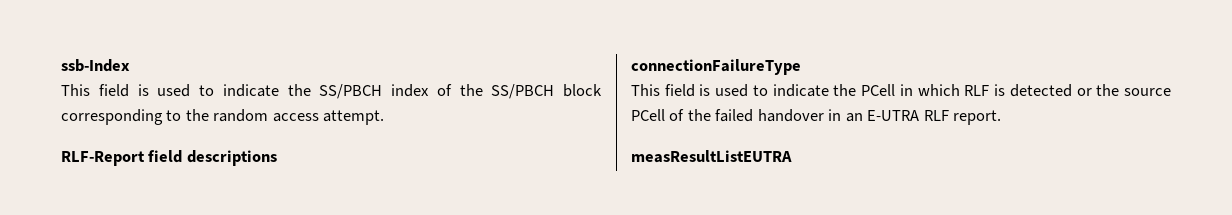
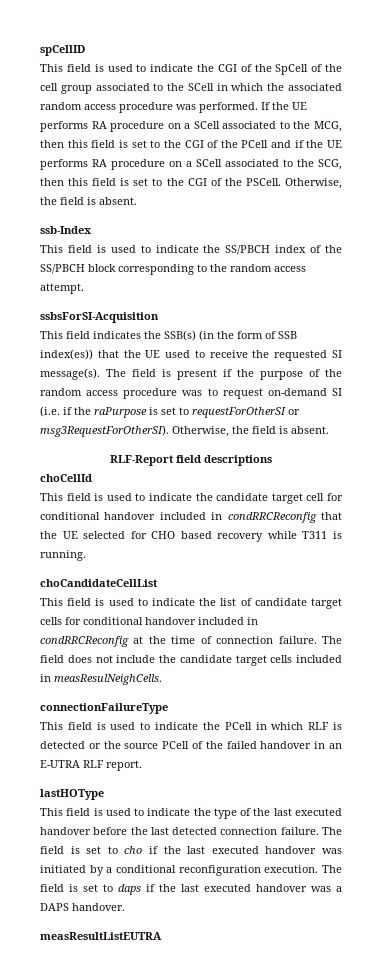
+ spCellID
+ This field is used to indicate the CGI of the SpCell of the cell group associated to the SCell in which the associated random access procedure was performed. If the UE performs RA procedure on a SCell associated to the MCG, then this field is set to the CGI of the PCell and if the UE performs RA procedure on a SCell associated to the SCG, then this field is set to the CGI of the PSCell. Otherwise, the field is absent.
+ ssbsForSI-Acquisition
+ This field indicates the SSB(s) (in the form of SSB index(es)) that the UE used to receive the requested SI message(s). The field is present if the purpose of the random access procedure was to request on-demand SI (i.e. if the raPurpose is set to requestForOtherSI or msg3RequestForOtherSI). Otherwise, the field is absent.
  RLF-Report field descriptions
+ choCellId
+ This field is used to indicate the candidate target cell for conditional handover included in condRRCReconfig that the UE selected for CHO based recovery while T311 is running.
+ choCandidateCellList
+ This field is used to indicate the list of candidate target cells for conditional handover included in condRRCReconfig at the time of connection failure. The field does not include the candidate target cells included in measResulNeighCells.
+ lastHOType
+ This field is used to indicate the type of the last executed handover before the last detected connection failure. The field is set to cho if the last executed handover was initiated by a conditional reconfiguration execution. The field is set to daps if the last executed handover was a DAPS handover.

